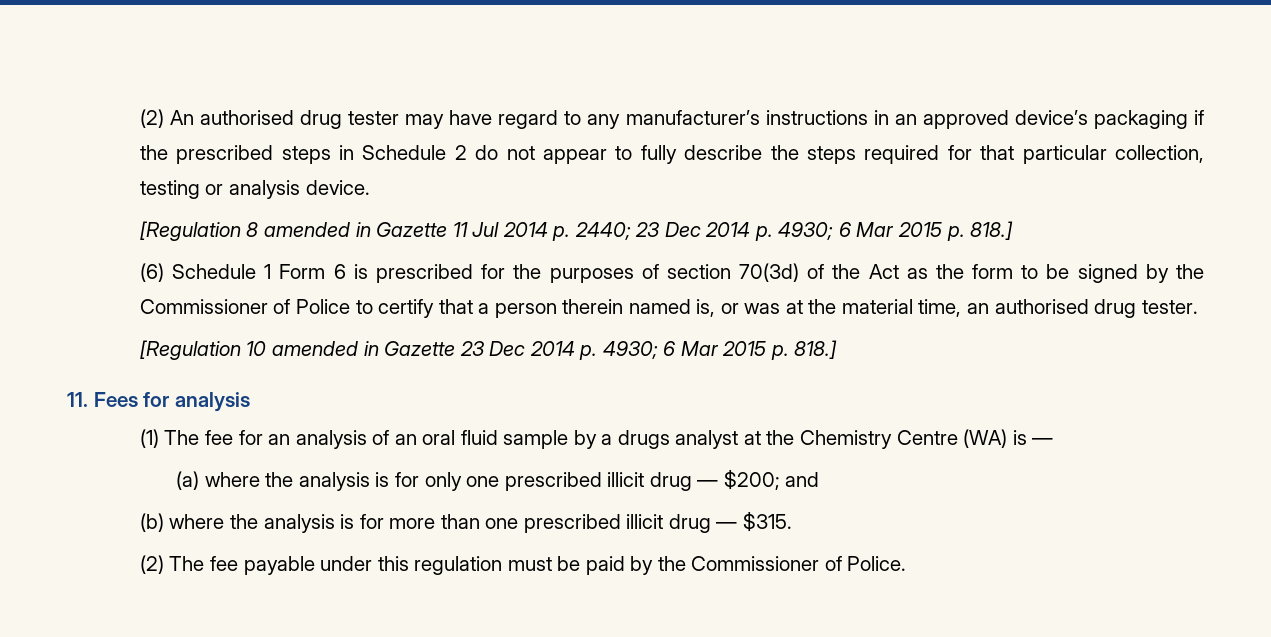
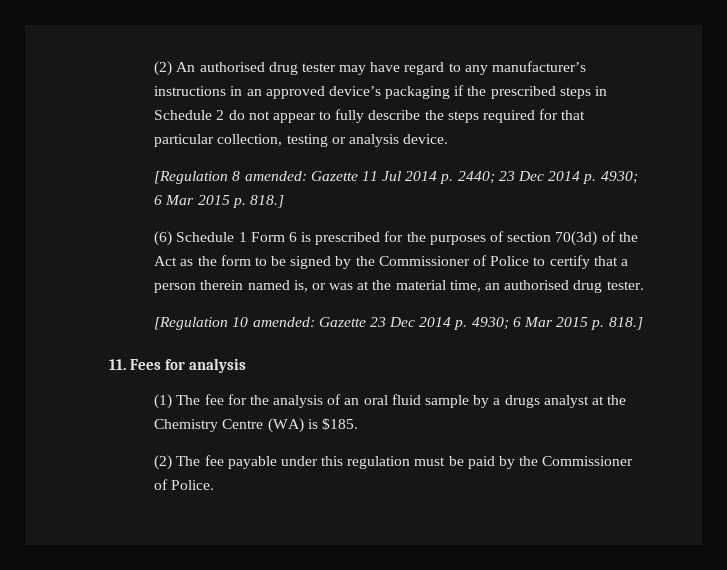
- [Regulation 8 amended in Gazette 11 Jul 2014 p. 2440; 23 Dec 2014 p. 4930; 6 Mar 2015 p. 818.]
+ [Regulation 8 amended: Gazette 11 Jul 2014 p. 2440; 23 Dec 2014 p. 4930; 6 Mar 2015 p. 818.]
- [Regulation 10 amended in Gazette 23 Dec 2014 p. 4930; 6 Mar 2015 p. 818.]
+ [Regulation 10 amended: Gazette 23 Dec 2014 p. 4930; 6 Mar 2015 p. 818.]
- (1) The fee for an analysis of an oral fluid sample by a drugs analyst at the Chemistry Centre (WA) is —
- (a) where the analysis is for only one prescribed illicit drug — $200; and
- (b) where the analysis is for more than one prescribed illicit drug — $315.
+ (1) The fee for the analysis of an oral fluid sample by a drugs analyst at the Chemistry Centre (WA) is $185.

